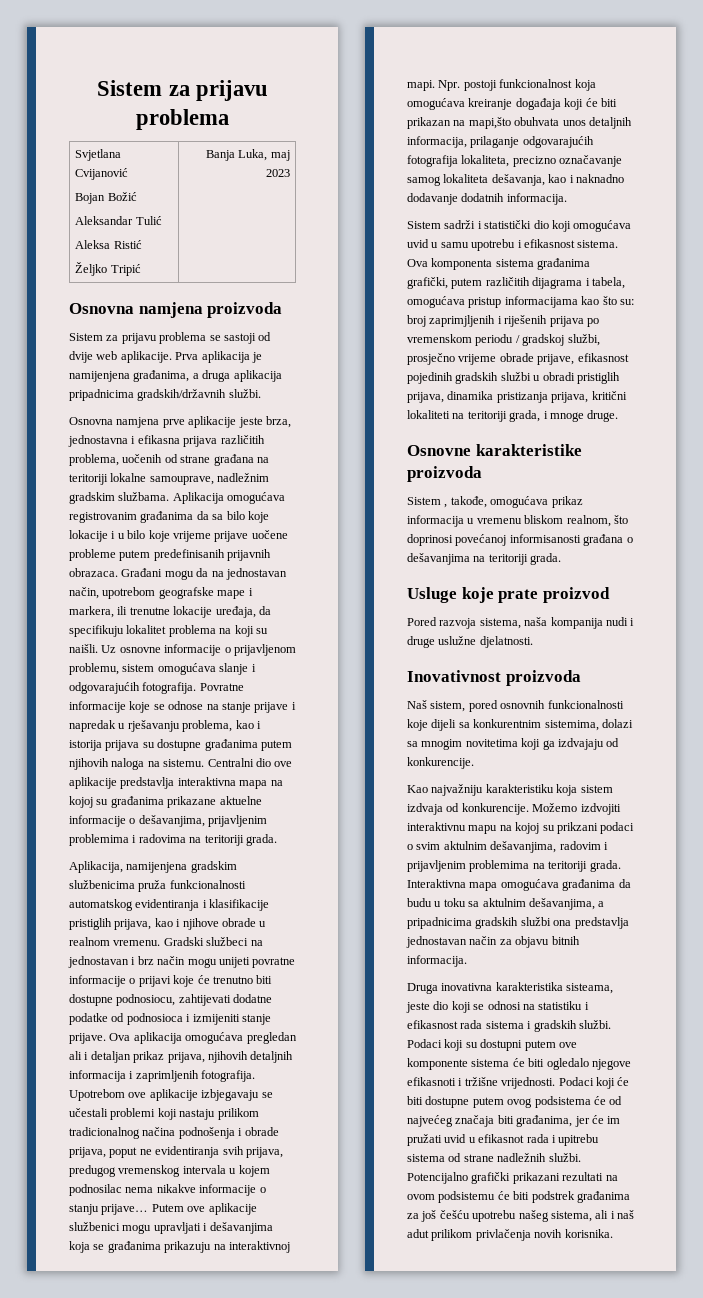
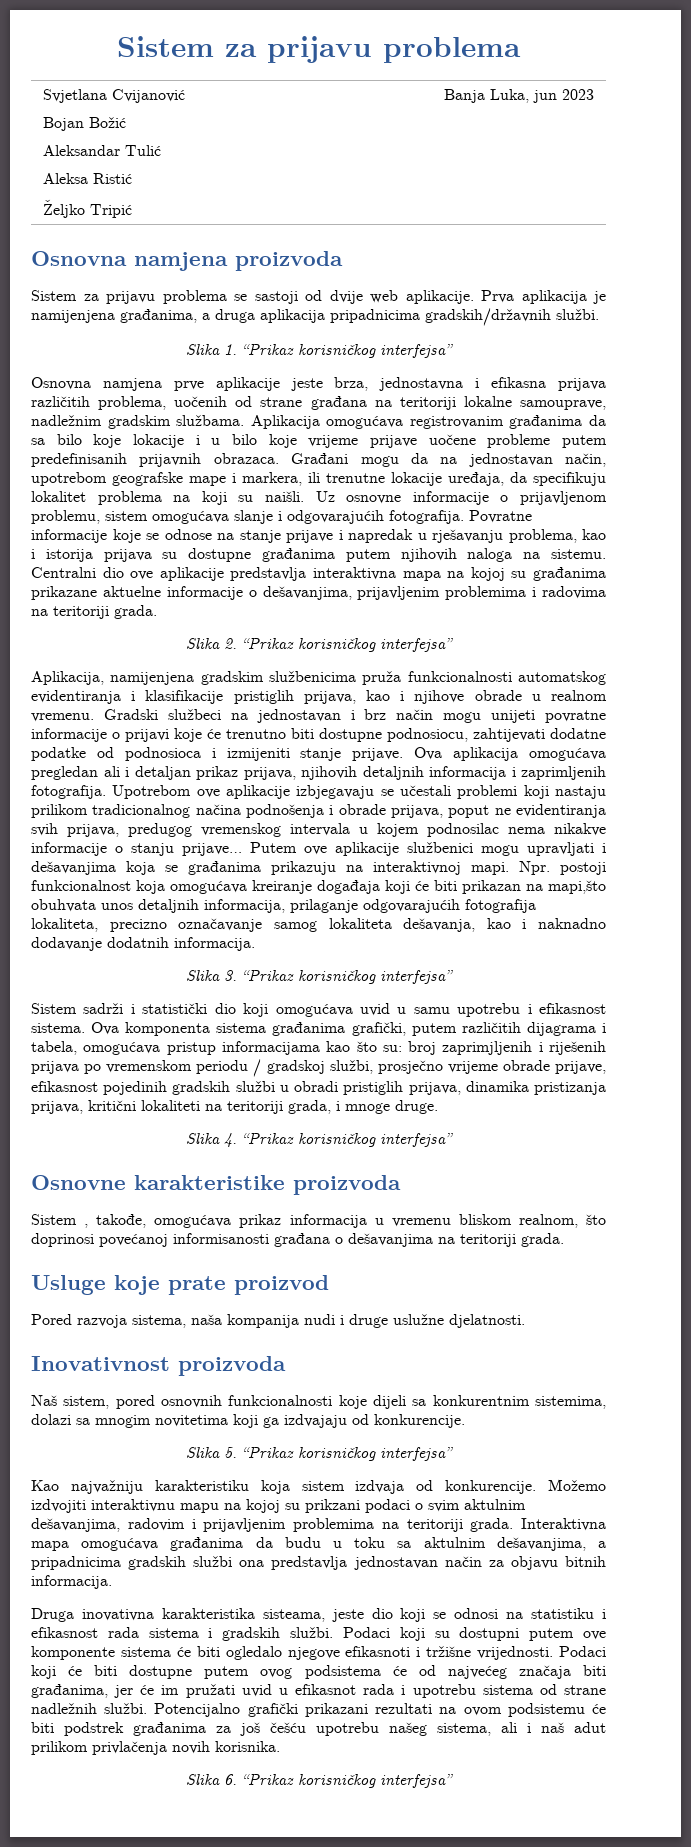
  Svjetlana Cvijanović
  Bojan Božić
  Aleksandar Tulić
  Aleksa Ristić
- Željko Tripić | Banja Luka, maj 2023
+ Željko Tripić | Banja Luka, jun 2023
+ Slika 1. “Prikaz korisničkog interfejsa”
+ Slika 2. “Prikaz korisničkog interfejsa”
+ Slika 3. “Prikaz korisničkog interfejsa”
+ Slika 4. “Prikaz korisničkog interfejsa”
+ Slika 5. “Prikaz korisničkog interfejsa”
- Podaci koji će biti dostupne putem ovog podsistema će od najvećeg značaja biti građanima, jer će im pružati uvid u efikasnot rada i upitrebu sistema od strane nadležnih službi.
+ Podaci koji će biti dostupne putem ovog podsistema će od najvećeg značaja biti građanima, jer će im pružati uvid u efikasnot rada i upotrebu sistema od strane nadležnih službi.
+ Slika 6. “Prikaz korisničkog interfejsa”

